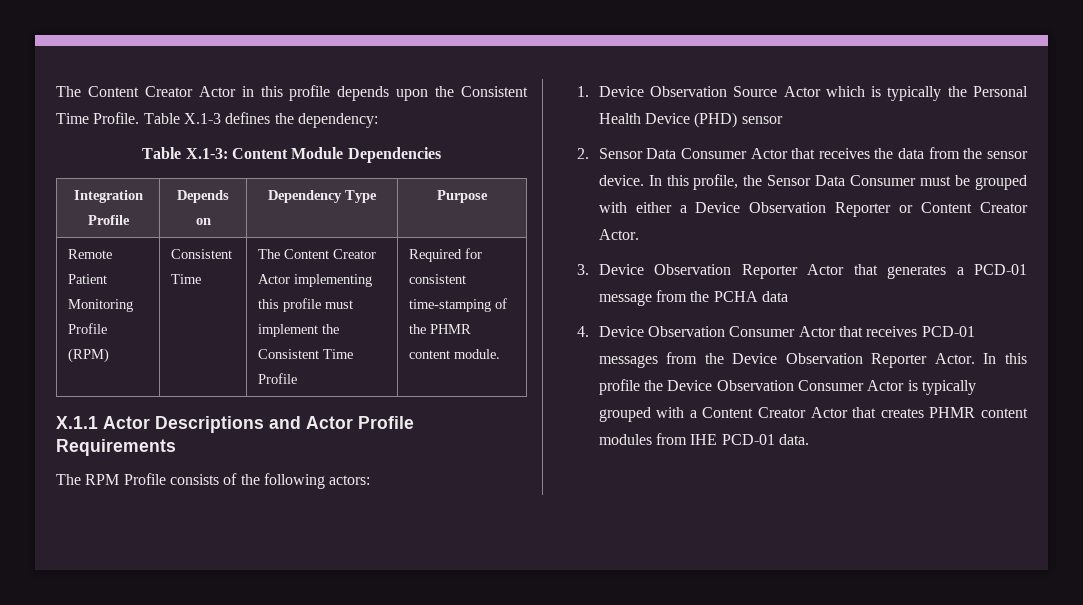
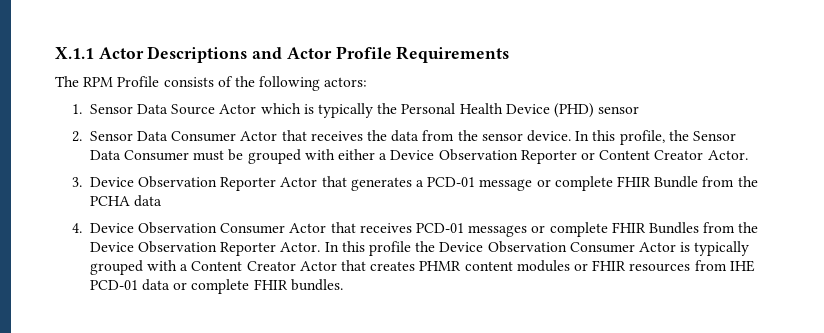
- The Content Creator Actor in this profile depends upon the Consistent Time Profile. Table X.1-3 defines the dependency:
- Table X.1-3: Content Module Dependencies
- Integration Profile | Depends on | Dependency Type | Purpose
- Remote Patient Monitoring Profile (RPM) | Consistent Time | The Content Creator Actor implementing this profile must implement the Consistent Time Profile | Required for consistent time-stamping of the PHMR content module.
- 1. Device Observation Source Actor which is typically the Personal Health Device (PHD) sensor
+ 1. Sensor Data Source Actor which is typically the Personal Health Device (PHD) sensor
- 3. Device Observation Reporter Actor that generates a PCD-01 message from the PCHA data
+ 3. Device Observation Reporter Actor that generates a PCD-01 message or complete FHIR Bundle from the PCHA data
- 4. Device Observation Consumer Actor that receives PCD-01 messages from the Device Observation Reporter Actor.
+ 4. Device Observation Consumer Actor that receives PCD-01 messages or complete FHIR Bundles from the Device Observation Reporter Actor.
- In this profile the Device Observation Consumer Actor is typically grouped with a Content Creator Actor that creates PHMR content modules from IHE PCD-01 data.
+ In this profile the Device Observation Consumer Actor is typically grouped with a Content Creator Actor that creates PHMR content modules or FHIR resources from IHE PCD-01 data or complete FHIR bundles.

